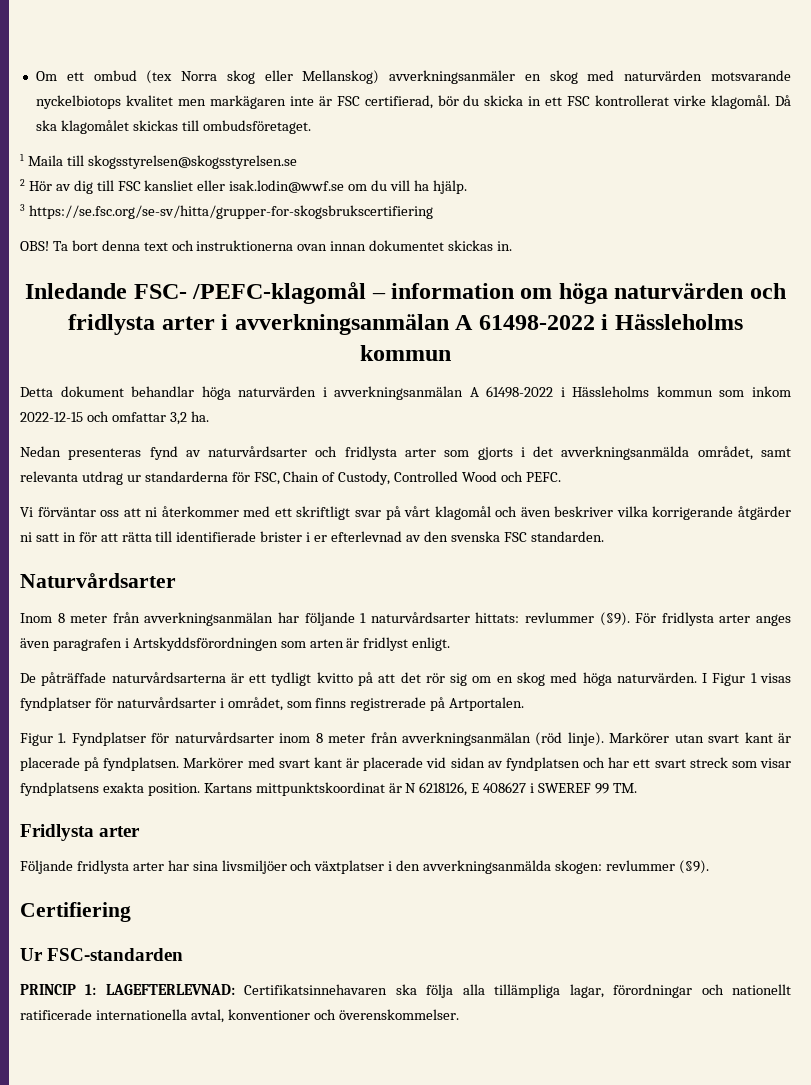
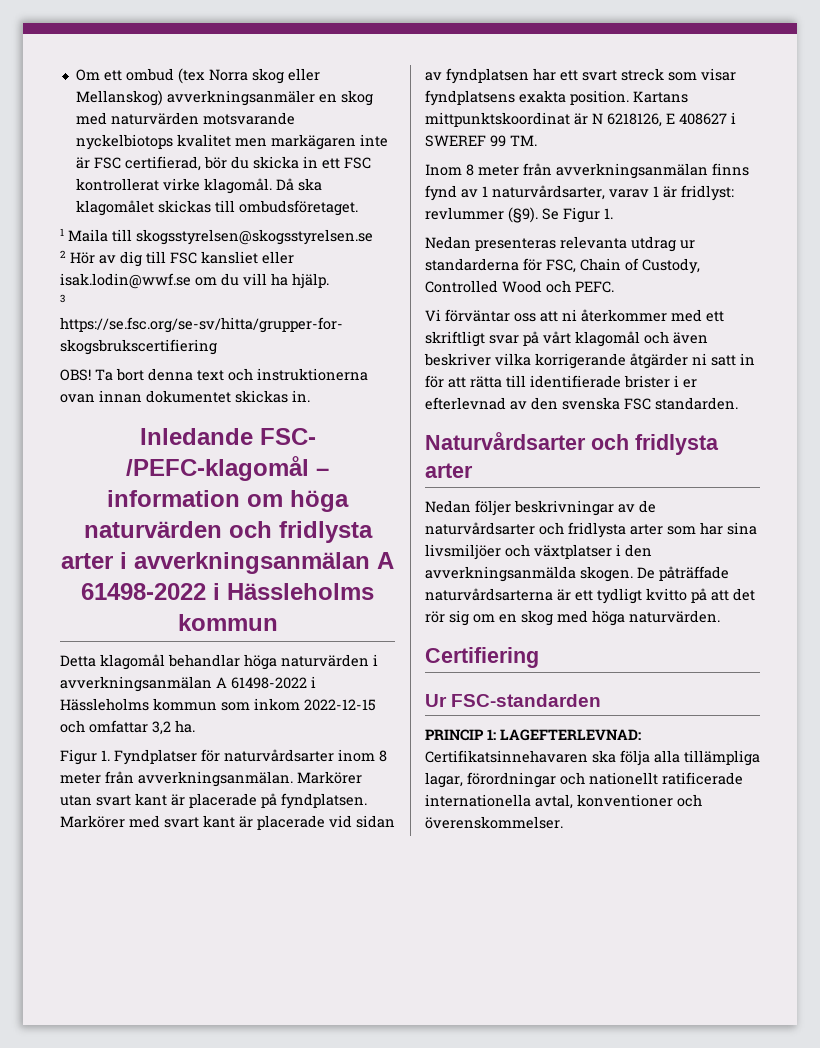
- Detta dokument behandlar höga naturvärden i avverkningsanmälan A 61498-2022 i Hässleholms kommun som inkom 2022-12-15 och omfattar 3,2 ha.
+ Detta klagomål behandlar höga naturvärden i avverkningsanmälan A 61498-2022 i Hässleholms kommun som inkom 2022-12-15 och omfattar 3,2 ha.
- Nedan presenteras fynd av naturvårdsarter och fridlysta arter som gjorts i det avverkningsanmälda området, samt relevanta utdrag ur standarderna för FSC, Chain of Custody, Controlled Wood och PEFC.
+ Figur 1. Fyndplatser för naturvårdsarter inom 8 meter från avverkningsanmälan. Markörer utan svart kant är placerade på fyndplatsen. Markörer med svart kant är placerade vid sidan av fyndplatsen har ett svart streck som visar fyndplatsens exakta position. Kartans mittpunktskoordinat är N 6218126, E 408627 i SWEREF 99 TM.
+ Inom 8 meter från avverkningsanmälan finns fynd av 1 naturvårdsarter, varav 1 är fridlyst: revlummer (§9). Se Figur 1.
+ Nedan presenteras relevanta utdrag ur standarderna för FSC, Chain of Custody, Controlled Wood och PEFC.
- Naturvårdsarter
- Inom 8 meter från avverkningsanmälan har följande 1 naturvårdsarter hittats: revlummer (§9). För fridlysta arter anges även paragrafen i Artskyddsförordningen som arten är fridlyst enligt.
- De påträffade naturvårdsarterna är ett tydligt kvitto på att det rör sig om en skog med höga naturvärden. I Figur 1 visas fyndplatser för naturvårdsarter i området, som finns registrerade på Artportalen.
- Figur 1. Fyndplatser för naturvårdsarter inom 8 meter från avverkningsanmälan (röd linje). Markörer utan svart kant är placerade på fyndplatsen. Markörer med svart kant är placerade vid sidan av fyndplatsen och har ett svart streck som visar fyndplatsens exakta position. Kartans mittpunktskoordinat är N 6218126, E 408627 i SWEREF 99 TM.
- Fridlysta arter
- Följande fridlysta arter har sina livsmiljöer och växtplatser i den avverkningsanmälda skogen: revlummer (§9).
+ Naturvårdsarter och fridlysta arter
+ Nedan följer beskrivningar av de naturvårdsarter och fridlysta arter som har sina livsmiljöer och växtplatser i den avverkningsanmälda skogen. De påträffade naturvårdsarterna är ett tydligt kvitto på att det rör sig om en skog med höga naturvärden.

